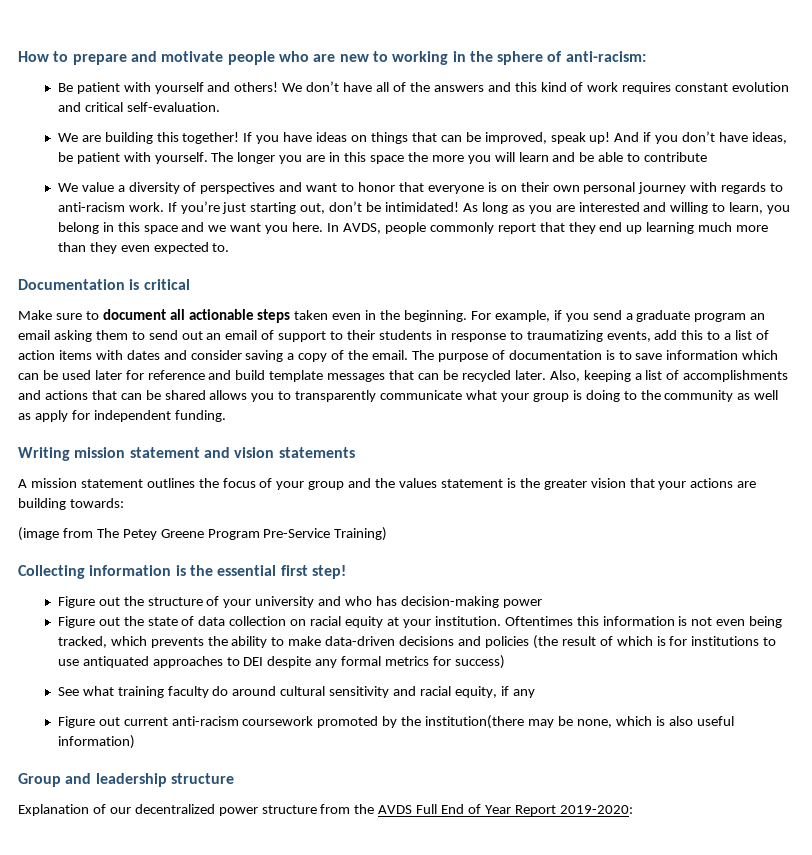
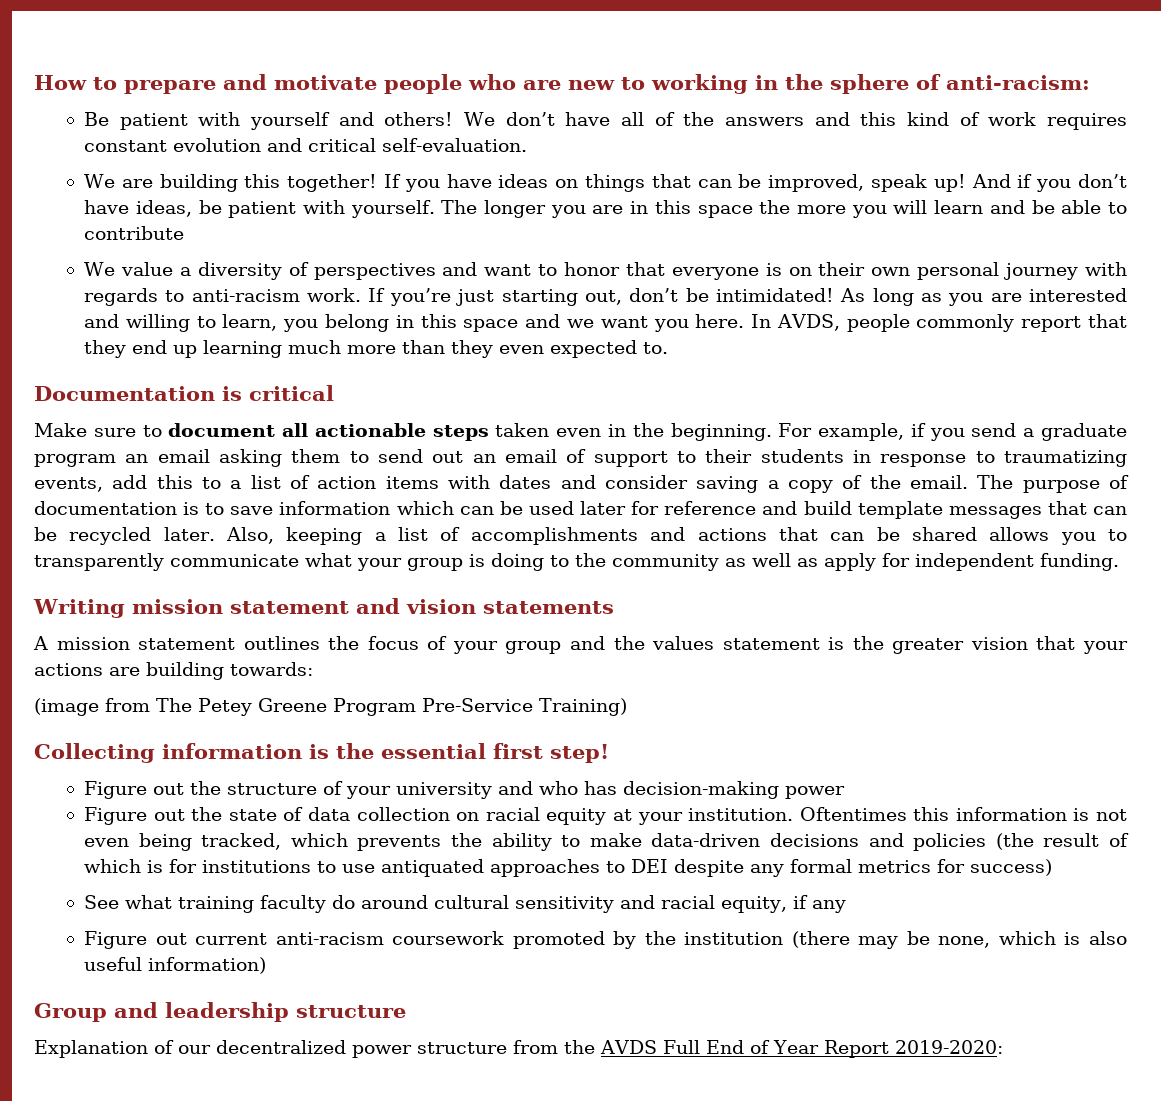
- Figure out current anti-racism coursework promoted by the institution(there may be none, which is also useful information)
+ Figure out current anti-racism coursework promoted by the institution (there may be none, which is also useful information)

